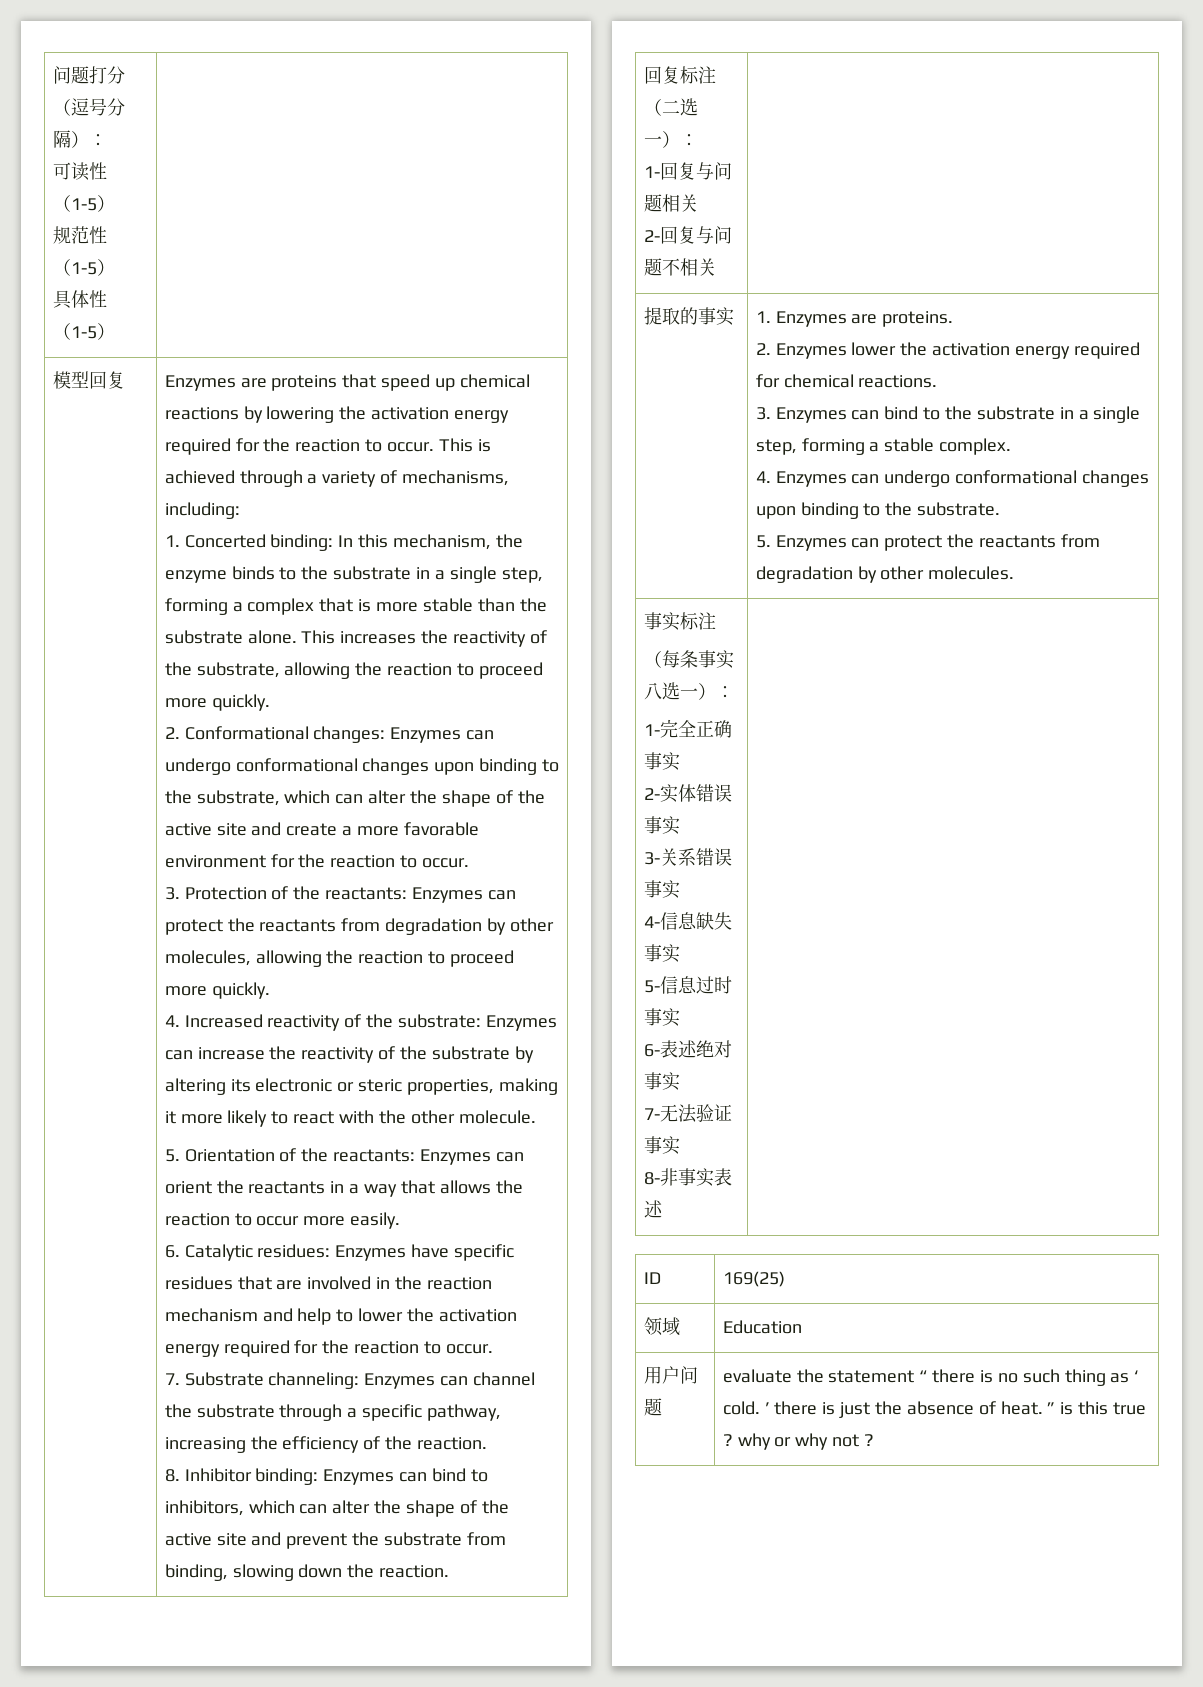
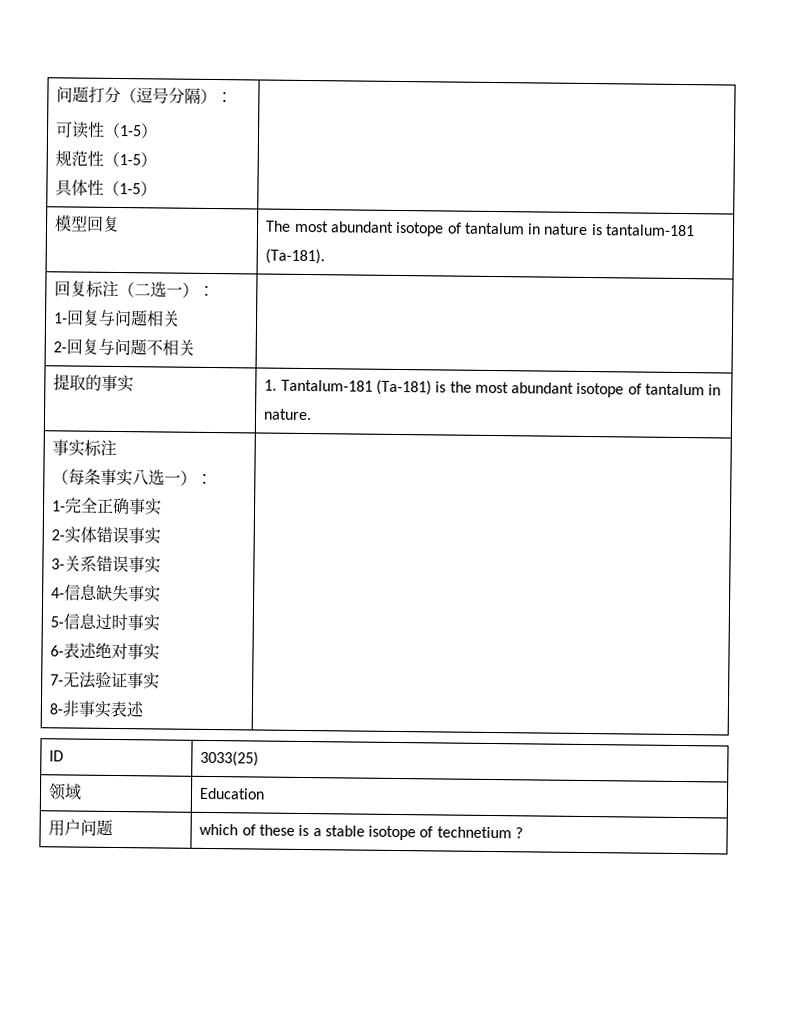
- Enzymes are proteins that speed up chemical reactions by lowering the activation energy required for the reaction to occur. This is achieved through a variety of mechanisms, including:
- 1. Concerted binding: In this mechanism, the enzyme binds to the substrate in a single step, forming a complex that is more stable than the substrate alone. This increases the reactivity of the substrate, allowing the reaction to proceed more quickly.
- 2. Conformational changes: Enzymes can undergo conformational changes upon binding to the substrate, which can alter the shape of the active site and create a more favorable environment for the reaction to occur.
- 3. Protection of the reactants: Enzymes can protect the reactants from degradation by other molecules, allowing the reaction to proceed more quickly.
- 4. Increased reactivity of the substrate: Enzymes can increase the reactivity of the substrate by altering its electronic or steric properties, making it more likely to react with the other molecule.
- 5. Orientation of the reactants: Enzymes can orient the reactants in a way that allows the reaction to occur more easily.
- 6. Catalytic residues: Enzymes have specific residues that are involved in the reaction mechanism and help to lower the activation energy required for the reaction to occur.
- 7. Substrate channeling: Enzymes can channel the substrate through a specific pathway, increasing the efficiency of the reaction.
- 8. Inhibitor binding: Enzymes can bind to inhibitors, which can alter the shape of the active site and prevent the substrate from binding, slowing down the reaction.
+ The most abundant isotope of tantalum in nature is tantalum-181 (Ta-181).
- 1. Enzymes are proteins.
- 2. Enzymes lower the activation energy required for chemical reactions.
- 3. Enzymes can bind to the substrate in a single step, forming a stable complex.
- 4. Enzymes can undergo conformational changes upon binding to the substrate.
- 5. Enzymes can protect the reactants from degradation by other molecules.
+ 1. Tantalum-181 (Ta-181) is the most abundant isotope of tantalum in nature.
- ID | 169(25)
+ ID | 3033(25)
- 用户问题 | evaluate the statement “ there is no such thing as ‘ cold. ’ there is just the absence of heat. ” is this true ? why or why not ?
+ 用户问题 | which of these is a stable isotope of technetium ?

